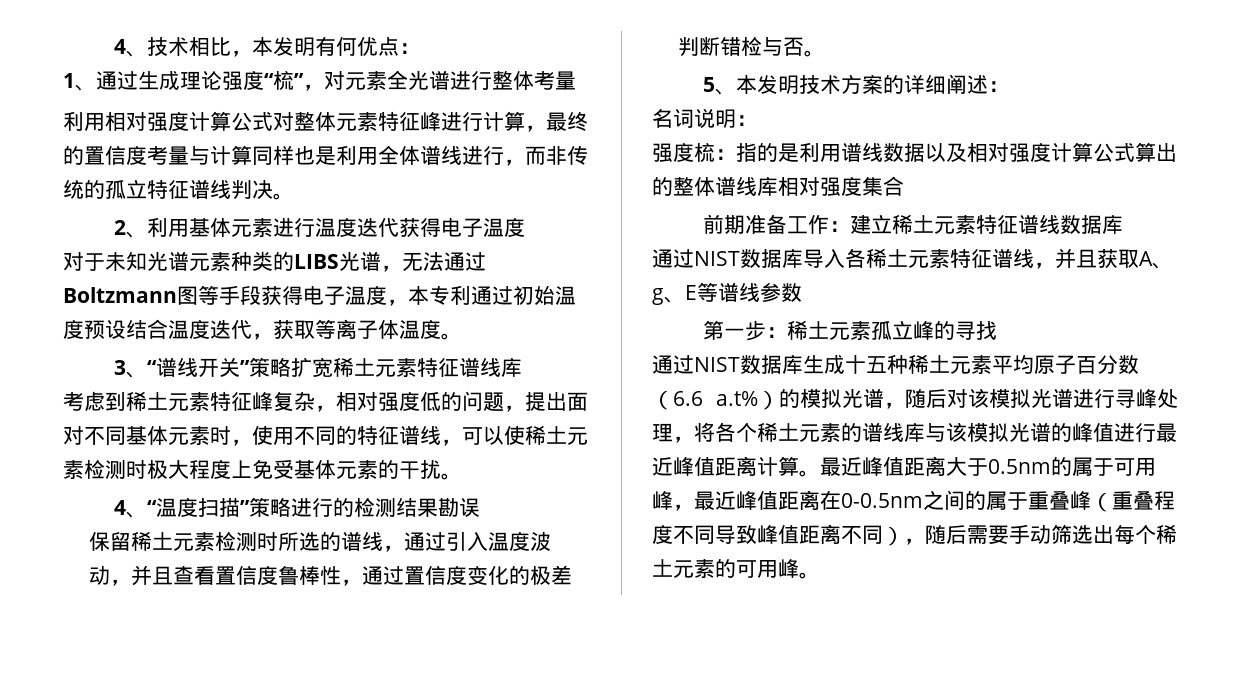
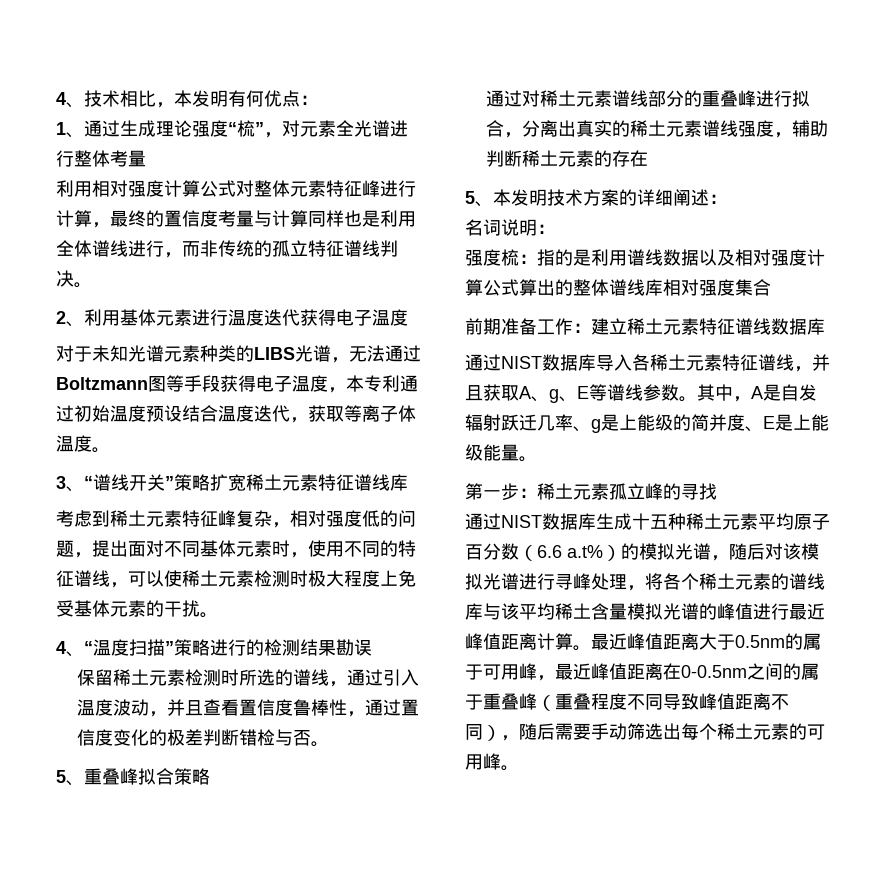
+ 5、重叠峰拟合策略
+ 通过对稀土元素谱线部分的重叠峰进行拟合，分离出真实的稀土元素谱线强度，辅助判断稀土元素的存在
- 通过NIST数据库导入各稀土元素特征谱线，并且获取A、g、E等谱线参数
+ 通过NIST数据库导入各稀土元素特征谱线，并且获取A、g、E等谱线参数。其中，A是自发辐射跃迁几率、g是上能级的简并度、E是上能级能量。
- 通过NIST数据库生成十五种稀土元素平均原子百分数（6.6 a.t%）的模拟光谱，随后对该模拟光谱进行寻峰处理，将各个稀土元素的谱线库与该模拟光谱的峰值进行最近峰值距离计算。
+ 通过NIST数据库生成十五种稀土元素平均原子百分数（6.6 a.t%）的模拟光谱，随后对该模拟光谱进行寻峰处理，将各个稀土元素的谱线库与该平均稀土含量模拟光谱的峰值进行最近峰值距离计算。

